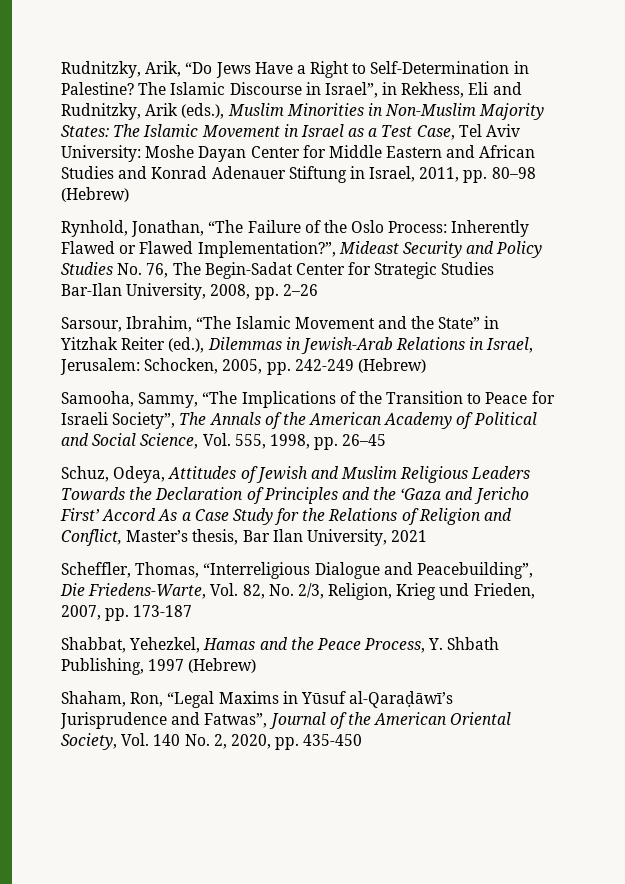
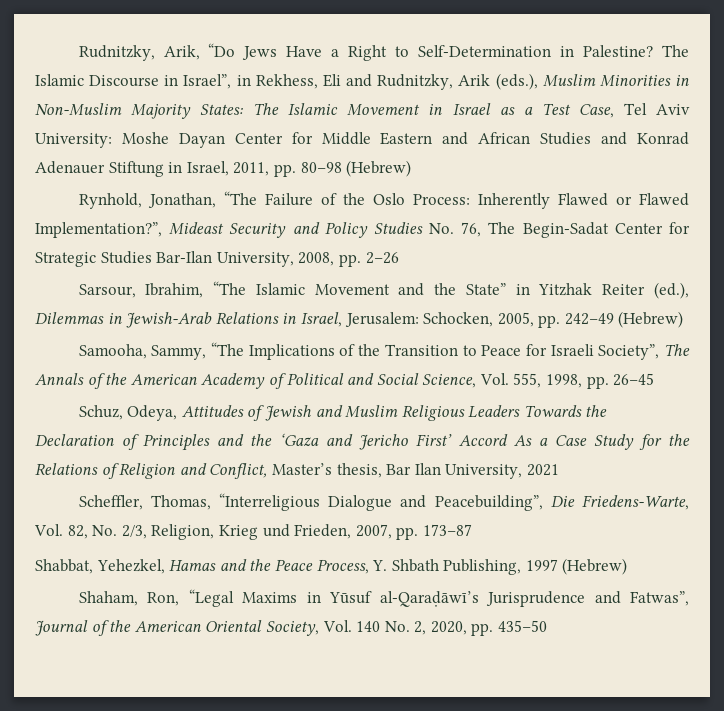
- Sarsour, Ibrahim, “The Islamic Movement and the State” in Yitzhak Reiter (ed.), Dilemmas in Jewish-Arab Relations in Israel, Jerusalem: Schocken, 2005, pp. 242-249 (Hebrew)
+ Sarsour, Ibrahim, “The Islamic Movement and the State” in Yitzhak Reiter (ed.), Dilemmas in Jewish-Arab Relations in Israel, Jerusalem: Schocken, 2005, pp. 242–49 (Hebrew)
- Scheffler, Thomas, “Interreligious Dialogue and Peacebuilding”, Die Friedens-Warte, Vol. 82, No. 2/3, Religion, Krieg und Frieden, 2007, pp. 173-187
+ Scheffler, Thomas, “Interreligious Dialogue and Peacebuilding”, Die Friedens-Warte, Vol. 82, No. 2/3, Religion, Krieg und Frieden, 2007, pp. 173–87
- Shaham, Ron, “Legal Maxims in Yūsuf al-Qaraḍāwī’s Jurisprudence and Fatwas”, Journal of the American Oriental Society, Vol. 140 No. 2, 2020, pp. 435-450
+ Shaham, Ron, “Legal Maxims in Yūsuf al-Qaraḍāwī’s Jurisprudence and Fatwas”, Journal of the American Oriental Society, Vol. 140 No. 2, 2020, pp. 435–50

